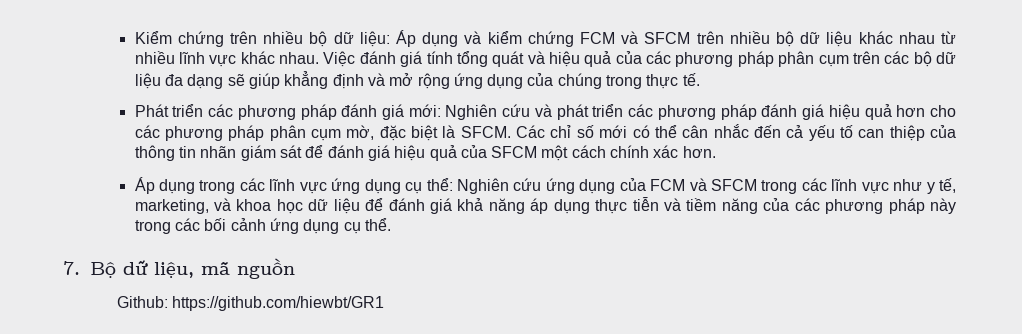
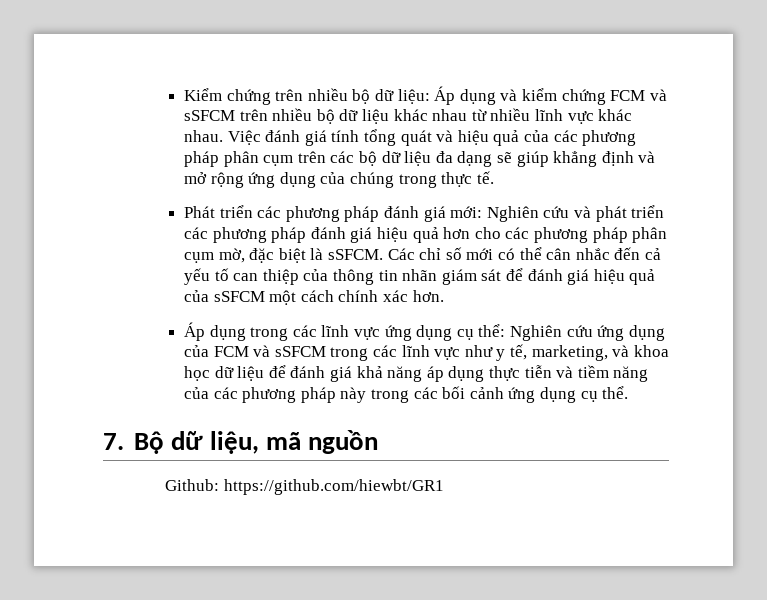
- Kiểm chứng trên nhiều bộ dữ liệu: Áp dụng và kiểm chứng FCM và SFCM trên nhiều bộ dữ liệu khác nhau từ nhiều lĩnh vực khác nhau.
+ Kiểm chứng trên nhiều bộ dữ liệu: Áp dụng và kiểm chứng FCM và sSFCM trên nhiều bộ dữ liệu khác nhau từ nhiều lĩnh vực khác nhau.
- Phát triển các phương pháp đánh giá mới: Nghiên cứu và phát triển các phương pháp đánh giá hiệu quả hơn cho các phương pháp phân cụm mờ, đặc biệt là SFCM.
+ Phát triển các phương pháp đánh giá mới: Nghiên cứu và phát triển các phương pháp đánh giá hiệu quả hơn cho các phương pháp phân cụm mờ, đặc biệt là sSFCM.
- Các chỉ số mới có thể cân nhắc đến cả yếu tố can thiệp của thông tin nhãn giám sát để đánh giá hiệu quả của SFCM một cách chính xác hơn.
+ Các chỉ số mới có thể cân nhắc đến cả yếu tố can thiệp của thông tin nhãn giám sát để đánh giá hiệu quả của sSFCM một cách chính xác hơn.
- Áp dụng trong các lĩnh vực ứng dụng cụ thể: Nghiên cứu ứng dụng của FCM và SFCM trong các lĩnh vực như y tế, marketing, và khoa học dữ liệu để đánh giá khả năng áp dụng thực tiễn và tiềm năng của các phương pháp này trong các bối cảnh ứng dụng cụ thể.
+ Áp dụng trong các lĩnh vực ứng dụng cụ thể: Nghiên cứu ứng dụng của FCM và sSFCM trong các lĩnh vực như y tế, marketing, và khoa học dữ liệu để đánh giá khả năng áp dụng thực tiễn và tiềm năng của các phương pháp này trong các bối cảnh ứng dụng cụ thể.

